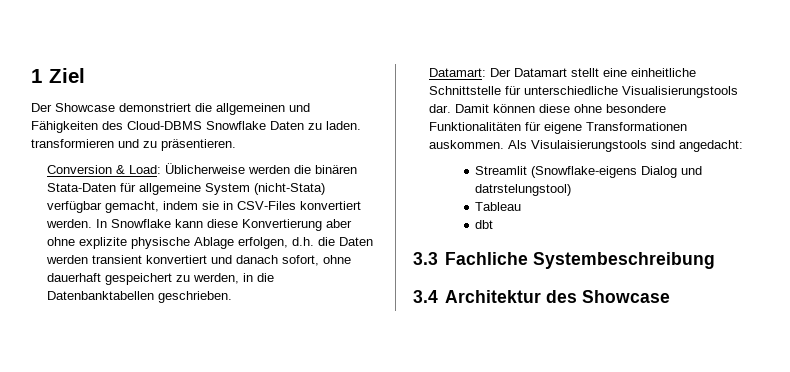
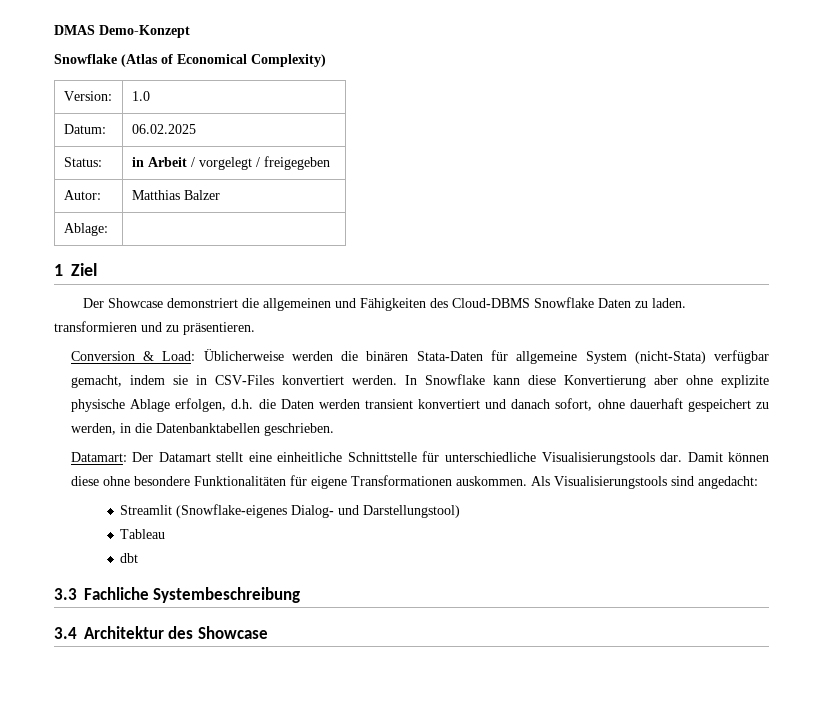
+ DMAS Demo-Konzept
+ Snowflake (Atlas of Economical Complexity)
+ Version: | 1.0
+ Datum: | 06.02.2025
+ Status: | in Arbeit / vorgelegt / freigegeben
+ Autor: | Matthias Balzer
+ Ablage: |
- Als Visulaisierungstools sind angedacht:
+ Als Visualisierungstools sind angedacht:
- Streamlit (Snowflake-eigens Dialog und datrstelungstool)
+ Streamlit (Snowflake-eigenes Dialog- und Darstellungstool)

